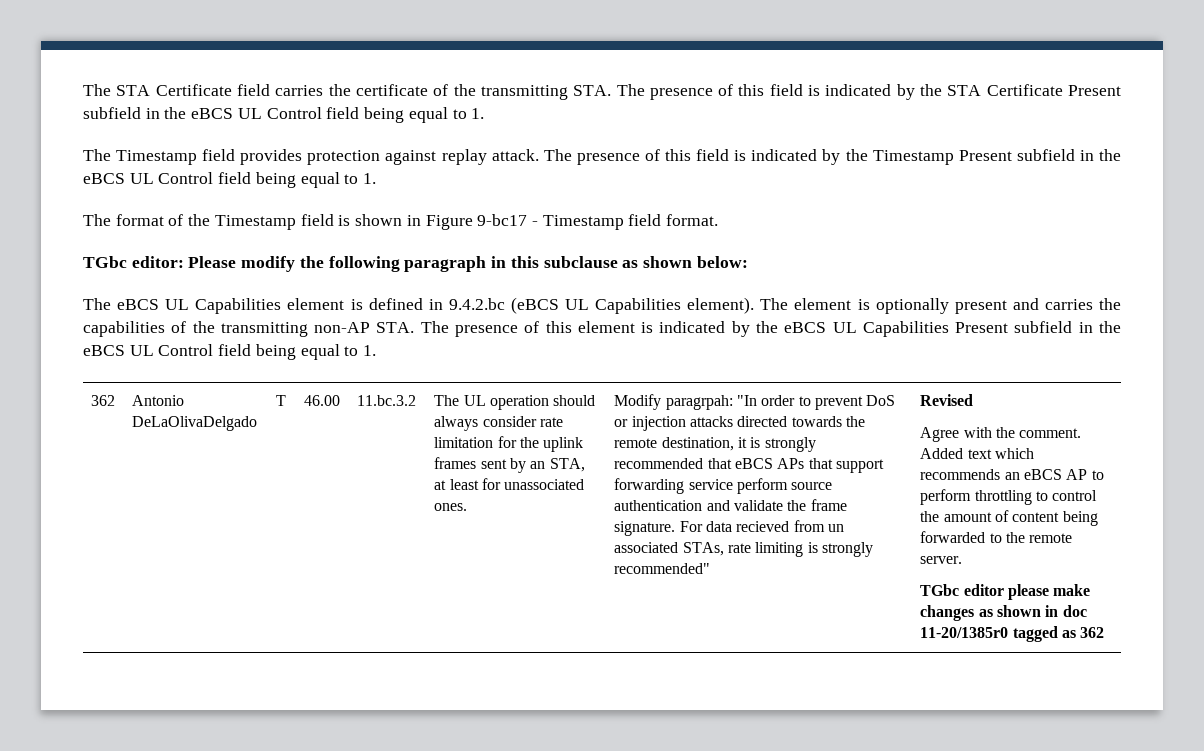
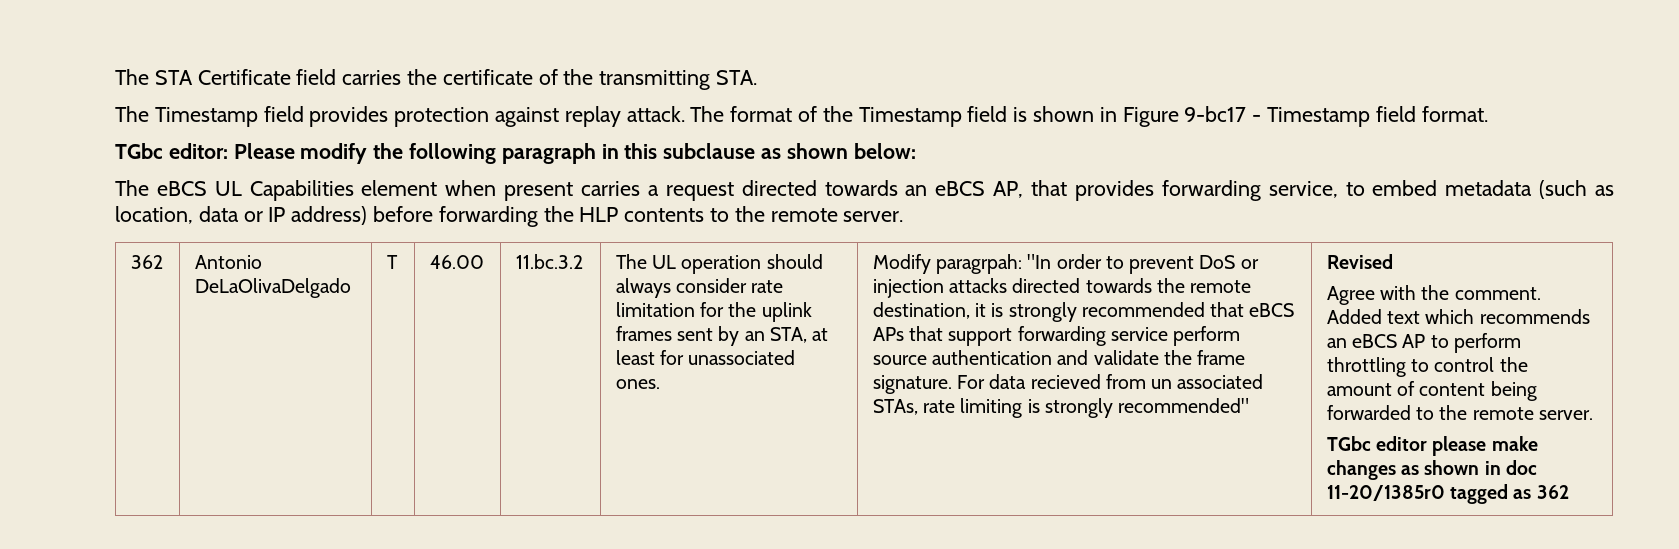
- The STA Certificate field carries the certificate of the transmitting STA. The presence of this field is indicated by the STA Certificate Present subfield in the eBCS UL Control field being equal to 1.
+ The STA Certificate field carries the certificate of the transmitting STA.
- The presence of this field is indicated by the Timestamp Present subfield in the eBCS UL Control field being equal to 1.
- The eBCS UL Capabilities element is defined in 9.4.2.bc (eBCS UL Capabilities element). The element is optionally present and carries the capabilities of the transmitting non-AP STA. The presence of this element is indicated by the eBCS UL Capabilities Present subfield in the eBCS UL Control field being equal to 1.
+ The eBCS UL Capabilities element when present carries a request directed towards an eBCS AP, that provides forwarding service, to embed metadata (such as location, data or IP address) before forwarding the HLP contents to the remote server.

